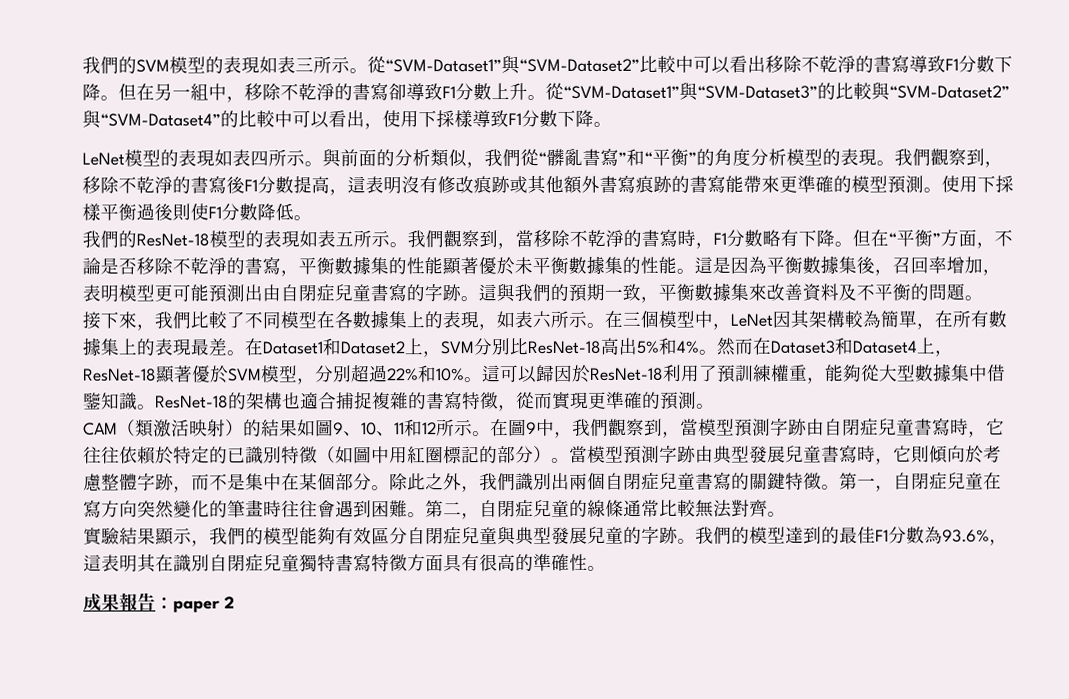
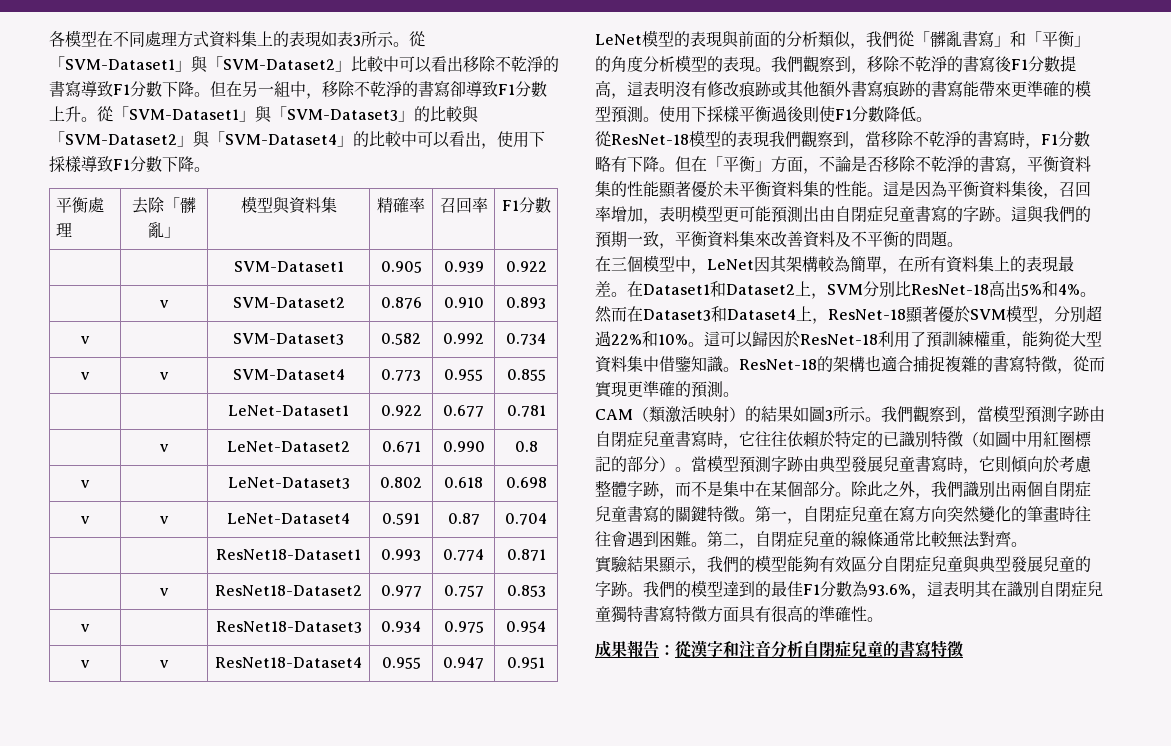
- 我們的SVM模型的表現如表三所示。
+ 各模型在不同處理方式資料集上的表現如表3所示。
- 從“SVM-Dataset1”與“SVM-Dataset2”比較中可以看出移除不乾淨的書寫導致F1分數下降。
+ 從「SVM-Dataset1」與「SVM-Dataset2」比較中可以看出移除不乾淨的書寫導致F1分數下降。
- 從“SVM-Dataset1”與“SVM-Dataset3”的比較與“SVM-Dataset2”與“SVM-Dataset4”的比較中可以看出，使用下採樣導致F1分數下降。
+ 從「SVM-Dataset1」與「SVM-Dataset3」的比較與「SVM-Dataset2」與「SVM-Dataset4」的比較中可以看出，使用下採樣導致F1分數下降。
+ 平衡處理 | 去除「髒亂」 | 模型與資料集 | 精確率 | 召回率 | F1分數
+ | | SVM-Dataset1 | 0.905 | 0.939 | 0.922
+ | v | SVM-Dataset2 | 0.876 | 0.910 | 0.893
+ v | | SVM-Dataset3 | 0.582 | 0.992 | 0.734
+ v | v | SVM-Dataset4 | 0.773 | 0.955 | 0.855
+ | | LeNet-Dataset1 | 0.922 | 0.677 | 0.781
+ | v | LeNet-Dataset2 | 0.671 | 0.990 | 0.8
+ v | | LeNet-Dataset3 | 0.802 | 0.618 | 0.698
+ v | v | LeNet-Dataset4 | 0.591 | 0.87 | 0.704
+ | | ResNet18-Dataset1 | 0.993 | 0.774 | 0.871
+ | v | ResNet18-Dataset2 | 0.977 | 0.757 | 0.853
+ v | | ResNet18-Dataset3 | 0.934 | 0.975 | 0.954
+ v | v | ResNet18-Dataset4 | 0.955 | 0.947 | 0.951
- LeNet模型的表現如表四所示。與前面的分析類似，我們從“髒亂書寫”和“平衡”的角度分析模型的表現。
+ LeNet模型的表現與前面的分析類似，我們從「髒亂書寫」和「平衡」的角度分析模型的表現。
- 我們的ResNet-18模型的表現如表五所示。我們觀察到，當移除不乾淨的書寫時，F1分數略有下降。
+ 從ResNet-18模型的表現我們觀察到，當移除不乾淨的書寫時，F1分數略有下降。
- 但在“平衡”方面，不論是否移除不乾淨的書寫，平衡數據集的性能顯著優於未平衡數據集的性能。
+ 但在「平衡」方面，不論是否移除不乾淨的書寫，平衡資料集的性能顯著優於未平衡資料集的性能。
- 這是因為平衡數據集後，召回率增加，表明模型更可能預測出由自閉症兒童書寫的字跡。
+ 這是因為平衡資料集後，召回率增加，表明模型更可能預測出由自閉症兒童書寫的字跡。
- 這與我們的預期一致，平衡數據集來改善資料及不平衡的問題。
+ 這與我們的預期一致，平衡資料集來改善資料及不平衡的問題。
- 接下來，我們比較了不同模型在各數據集上的表現，如表六所示。在三個模型中，LeNet因其架構較為簡單，在所有數據集上的表現最差。
+ 在三個模型中，LeNet因其架構較為簡單，在所有資料集上的表現最差。
- 這可以歸因於ResNet-18利用了預訓練權重，能夠從大型數據集中借鑒知識。
+ 這可以歸因於ResNet-18利用了預訓練權重，能夠從大型資料集中借鑒知識。
- CAM（類激活映射）的結果如圖9、10、11和12所示。在圖9中，我們觀察到，當模型預測字跡由自閉症兒童書寫時，它往往依賴於特定的已識別特徵（如圖中用紅圈標記的部分）。
+ CAM（類激活映射）的結果如圖3所示。我們觀察到，當模型預測字跡由自閉症兒童書寫時，它往往依賴於特定的已識別特徵（如圖中用紅圈標記的部分）。
- 成果報告：paper 2
+ 成果報告：從漢字和注音分析自閉症兒童的書寫特徵

